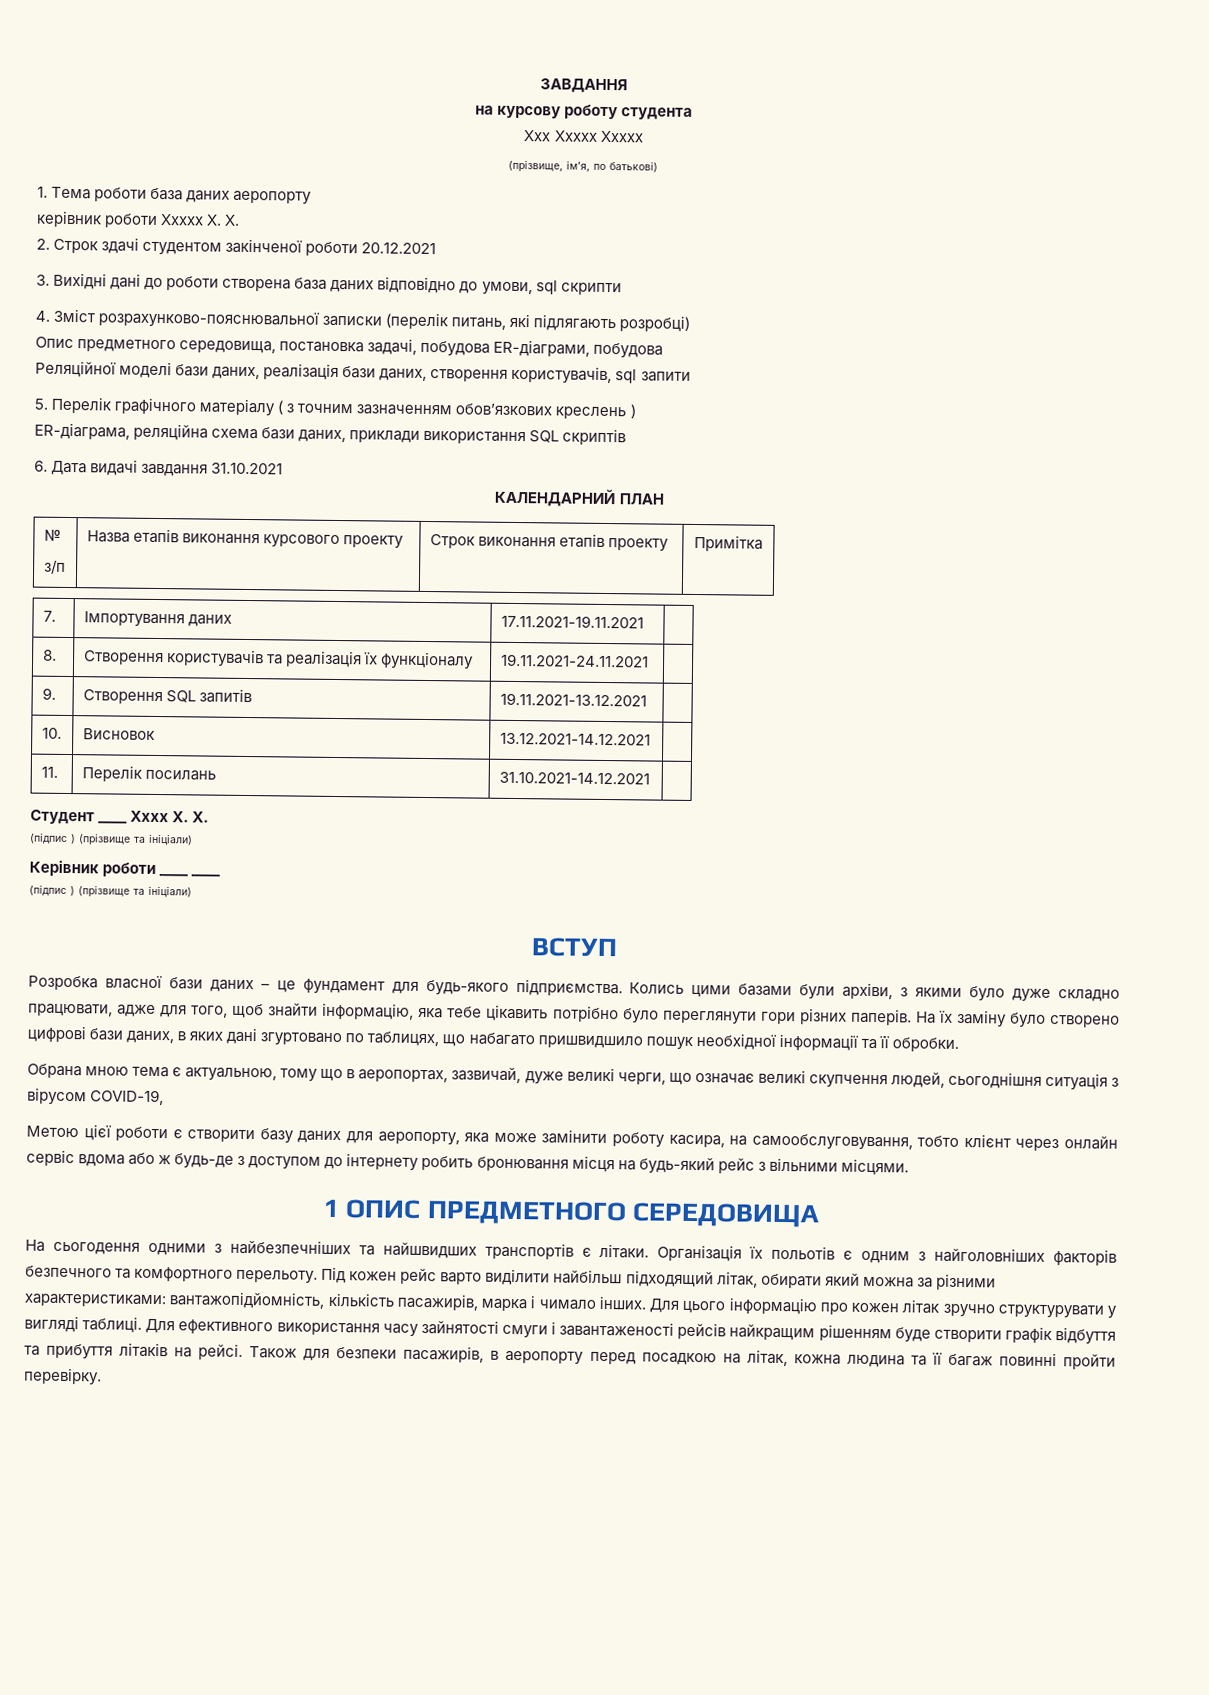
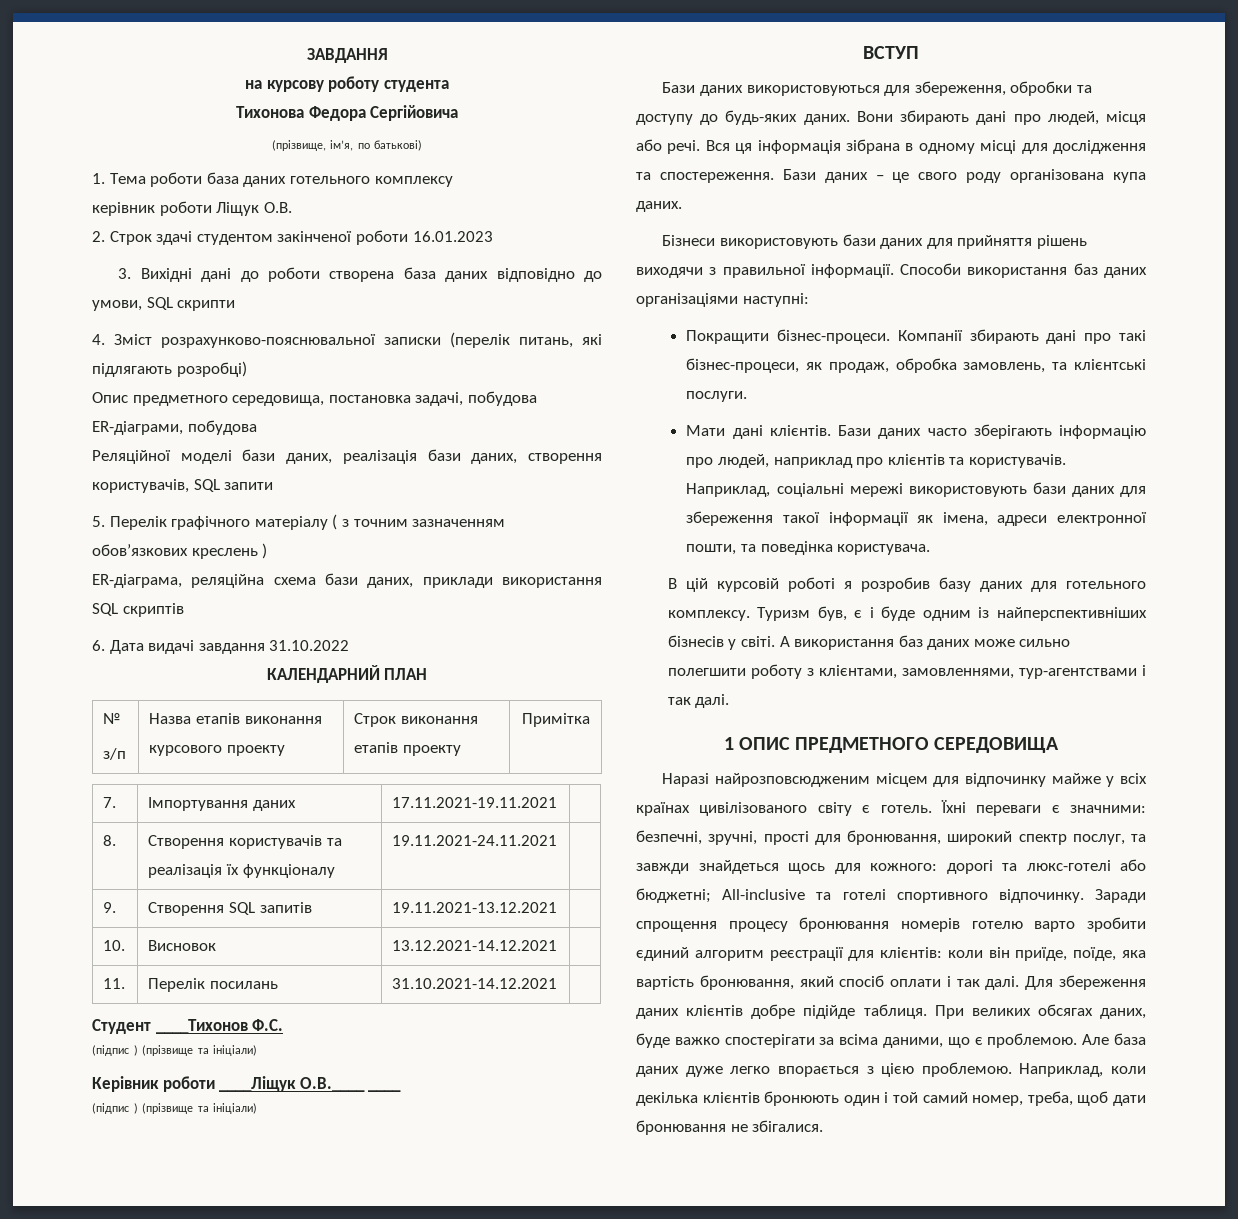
- Xxx Xxxxx Xxxxx
+ Тихонова Федора Сергійовича
- 1. Тема роботи база даних аеропорту
+ 1. Тема роботи база даних готельного комплексу
- керівник роботи Xxxxx X. X.
+ керівник роботи Ліщук О.В.
- 2. Строк здачі студентом закінченої роботи 20.12.2021
+ 2. Строк здачі студентом закінченої роботи 16.01.2023
- 3. Вихідні дані до роботи створена база даних відповідно до умови, sql скрипти
+ 3. Вихідні дані до роботи створена база даних відповідно до умови, SQL скрипти
- Реляційної моделі бази даних, реалізація бази даних, створення користувачів, sql запити
+ Реляційної моделі бази даних, реалізація бази даних, створення користувачів, SQL запити
- 6. Дата видачі завдання 31.10.2021
+ 6. Дата видачі завдання 31.10.2022
- Студент ____ Xxxx X. X.
+ Студент ____Тихонов Ф.С.
- Керівник роботи ____ ____
+ Керівник роботи ____Ліщук О.В.____ ____
- Розробка власної бази даних – це фундамент для будь-якого підприємства. Колись цими базами були архіви, з якими було дуже складно працювати, адже для того, щоб знайти інформацію, яка тебе цікавить потрібно було переглянути гори різних паперів. На їх заміну було створено цифрові бази даних, в яких дані згуртовано по таблицях, що набагато пришвидшило пошук необхідної інформації та її обробки.
- Обрана мною тема є актуальною, тому що в аеропортах, зазвичай, дуже великі черги, що означає великі скупчення людей, сьогоднішня ситуація з вірусом COVID-19,
- Метою цієї роботи є створити базу даних для аеропорту, яка може замінити роботу касира, на самообслуговування, тобто клієнт через онлайн сервіс вдома або ж будь-де з доступом до інтернету робить бронювання місця на будь-який рейс з вільними місцями.
+ Бази даних використовуються для збереження, обробки та доступу до будь-яких даних. Вони збирають дані про людей, місця або речі. Вся ця інформація зібрана в одному місці для дослідження та спостереження. Бази даних – це свого роду організована купа даних.
+ Бізнеси використовують бази даних для прийняття рішень виходячи з правильної інформації. Способи використання баз даних організаціями наступні:
+ Покращити бізнес-процеси. Компанії збирають дані про такі бізнес-процеси, як продаж, обробка замовлень, та клієнтські послуги.
+ Мати дані клієнтів. Бази даних часто зберігають інформацію про людей, наприклад про клієнтів та користувачів. Наприклад, соціальні мережі використовують бази даних для збереження такої інформації як імена, адреси електронної пошти, та поведінка користувача.
+ В цій курсовій роботі я розробив базу даних для готельного комплексу. Туризм був, є і буде одним із найперспективніших бізнесів у світі. А використання баз даних може сильно полегшити роботу з клієнтами, замовленнями, тур-агентствами і так далі.
  1 ОПИС ПРЕДМЕТНОГО СЕРЕДОВИЩА
- На сьогодення одними з найбезпечніших та найшвидших транспортів є літаки. Організація їх польотів є одним з найголовніших факторів безпечного та комфортного перельоту. Під кожен рейс варто виділити найбільш підходящий літак, обирати який можна за різними характеристиками: вантажопідйомність, кількість пасажирів, марка і чимало інших. Для цього інформацію про кожен літак зручно структурувати у вигляді таблиці. Для ефективного використання часу зайнятості смуги і завантаженості рейсів найкращим рішенням буде створити графік відбуття та прибуття літаків на рейсі. Також для безпеки пасажирів, в аеропорту перед посадкою на літак, кожна людина та її багаж повинні пройти перевірку.
+ Наразі найрозповсюдженим місцем для відпочинку майже у всіх країнах цивілізованого світу є готель. Їхні переваги є значними: безпечні, зручні, прості для бронювання, широкий спектр послуг, та завжди знайдеться щось для кожного: дорогі та люкс-готелі або бюджетні; All-inclusive та готелі спортивного відпочинку. Заради спрощення процесу бронювання номерів готелю варто зробити єдиний алгоритм реєстрації для клієнтів: коли він приїде, поїде, яка вартість бронювання, який спосіб оплати і так далі. Для збереження даних клієнтів добре підійде таблиця. При великих обсягах даних, буде важко спостерігати за всіма даними, що є проблемою. Але база даних дуже легко впорається з цією проблемою. Наприклад, коли декілька клієнтів бронюють один і той самий номер, треба, щоб дати бронювання не збігалися.

